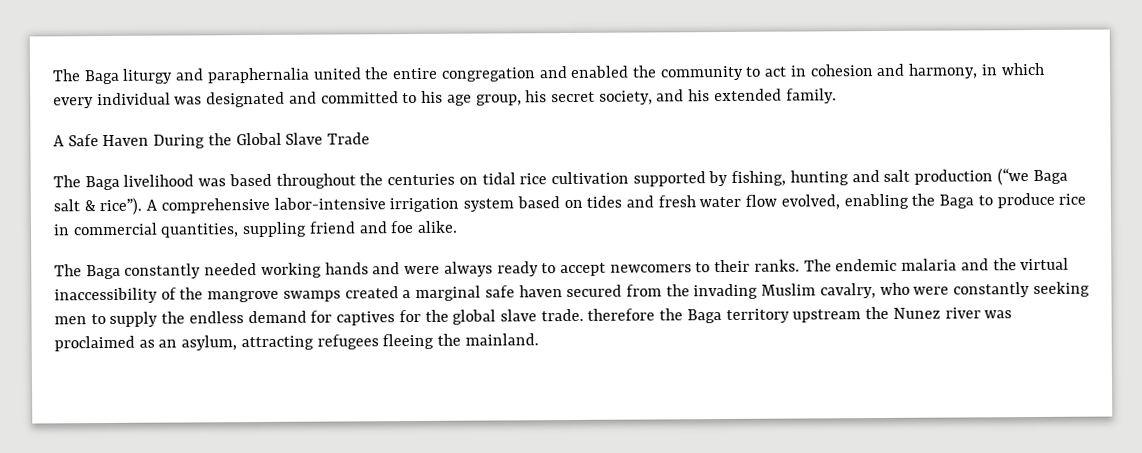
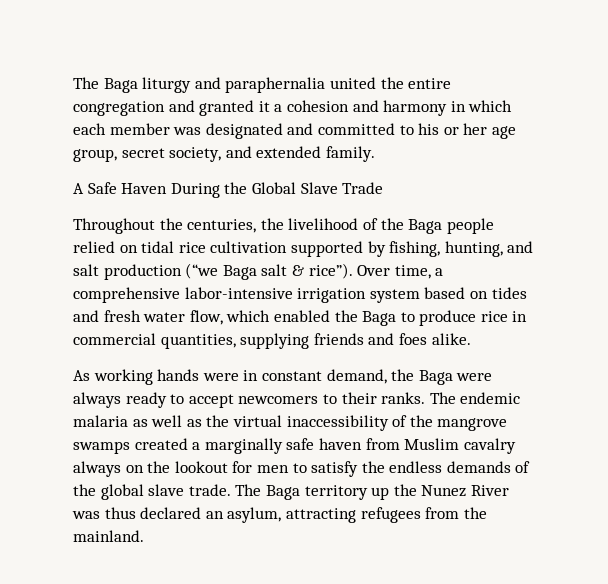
- The Baga liturgy and paraphernalia united the entire congregation and enabled the community to act in cohesion and harmony, in which every individual was designated and committed to his age group, his secret society, and his extended family.
+ The Baga liturgy and paraphernalia united the entire congregation and granted it a cohesion and harmony in which each member was designated and committed to his or her age group, secret society, and extended family.
- The Baga livelihood was based throughout the centuries on tidal rice cultivation supported by fishing, hunting and salt production (“we Baga salt & rice”).
+ Throughout the centuries, the livelihood of the Baga people relied on tidal rice cultivation supported by fishing, hunting, and salt production (“we Baga salt & rice”).
- A comprehensive labor-intensive irrigation system based on tides and fresh water flow evolved, enabling the Baga to produce rice in commercial quantities, suppling friend and foe alike.
- The Baga constantly needed working hands and were always ready to accept newcomers to their ranks.
+ Over time, a comprehensive labor-intensive irrigation system based on tides and fresh water flow, which enabled the Baga to produce rice in commercial quantities, supplying friends and foes alike.
+ As working hands were in constant demand, the Baga were always ready to accept newcomers to their ranks.
- The endemic malaria and the virtual inaccessibility of the mangrove swamps created a marginal safe haven secured from the invading Muslim cavalry, who were constantly seeking men to supply the endless demand for captives for the global slave trade. therefore the Baga territory upstream the Nunez river was proclaimed as an asylum, attracting refugees fleeing the mainland.
+ The endemic malaria as well as the virtual inaccessibility of the mangrove swamps created a marginally safe haven from Muslim cavalry always on the lookout for men to satisfy the endless demands of the global slave trade. The Baga territory up the Nunez River was thus declared an asylum, attracting refugees from the mainland.

